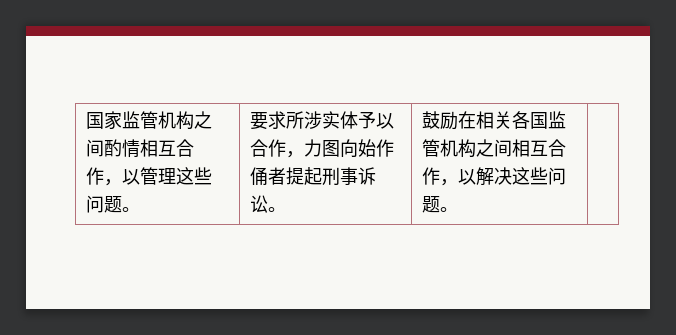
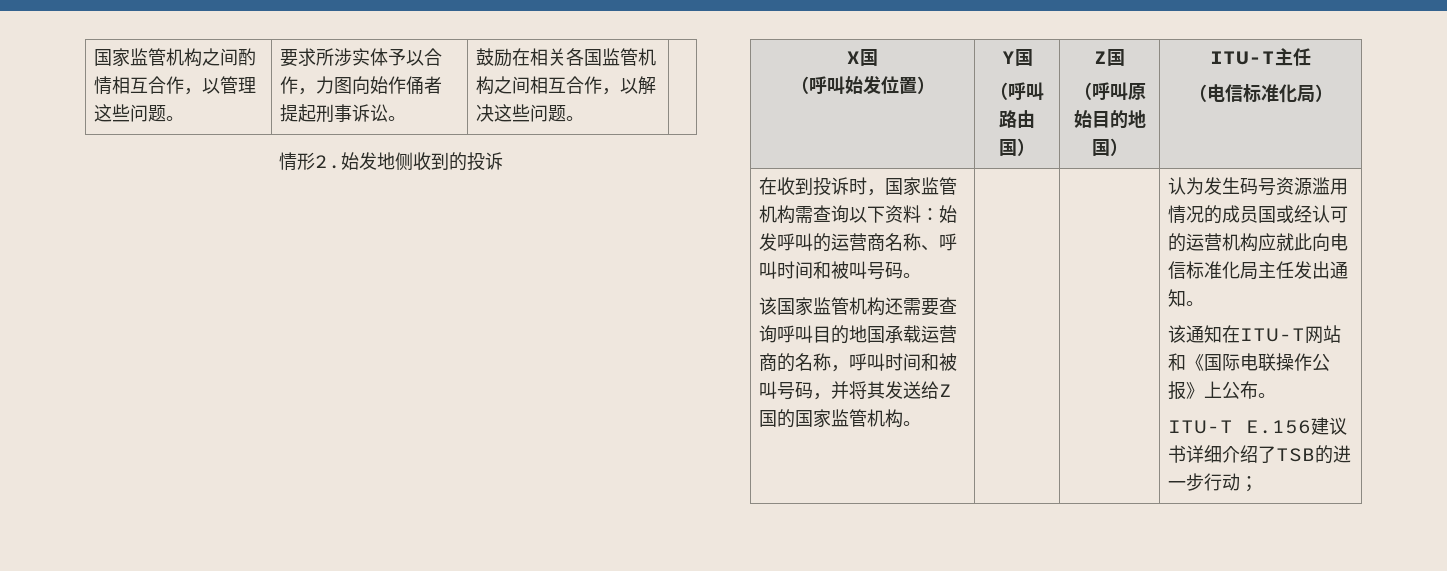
+ 情形2.始发地侧收到的投诉
+ X国
+ （呼叫始发位置） | Y国
+ （呼叫路由国） | Z国
+ （呼叫原始目的地国） | ITU-T主任
+ （电信标准化局）
+ 在收到投诉时，国家监管机构需查询以下资料：始发呼叫的运营商名称、呼叫时间和被叫号码。
+ 该国家监管机构还需要查询呼叫目的地国承载运营商的名称，呼叫时间和被叫号码，并将其发送给Z国的国家监管机构。 | | | 认为发生码号资源滥用情况的成员国或经认可的运营机构应就此向电信标准化局主任发出通知。
+ 该通知在ITU-T网站和《国际电联操作公报》上公布。
+ ITU-T E.156建议书详细介绍了TSB的进一步行动；

